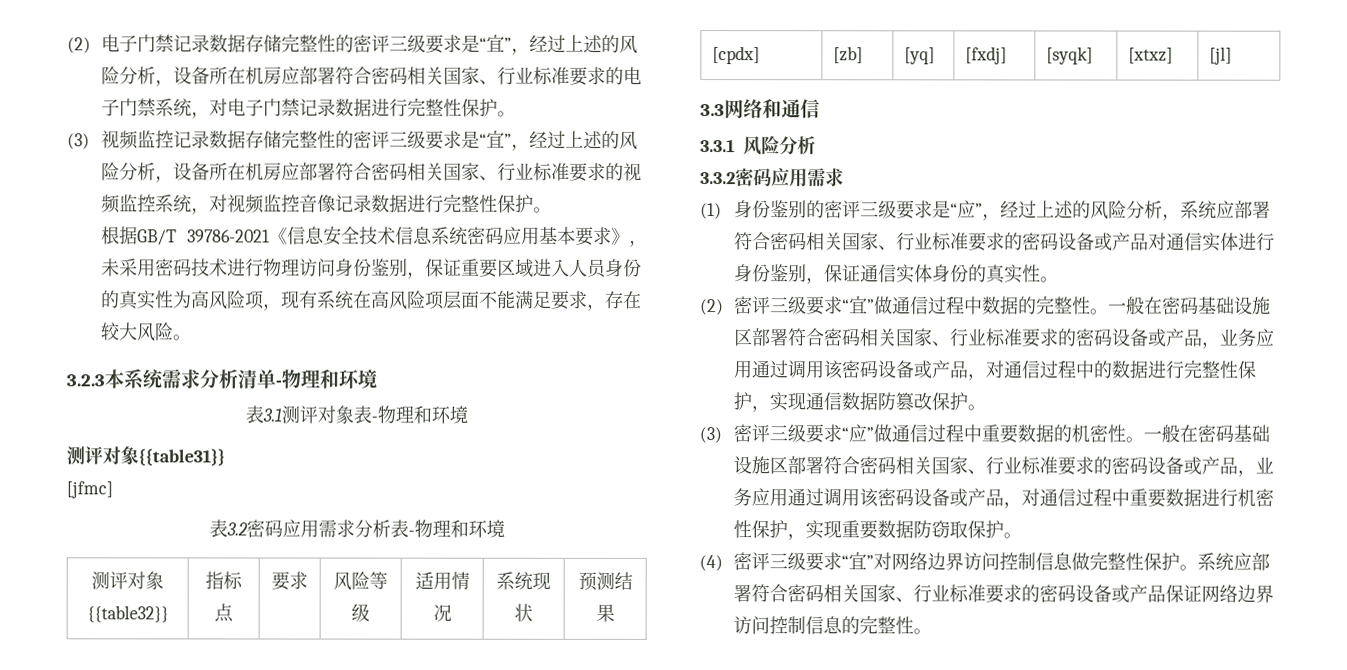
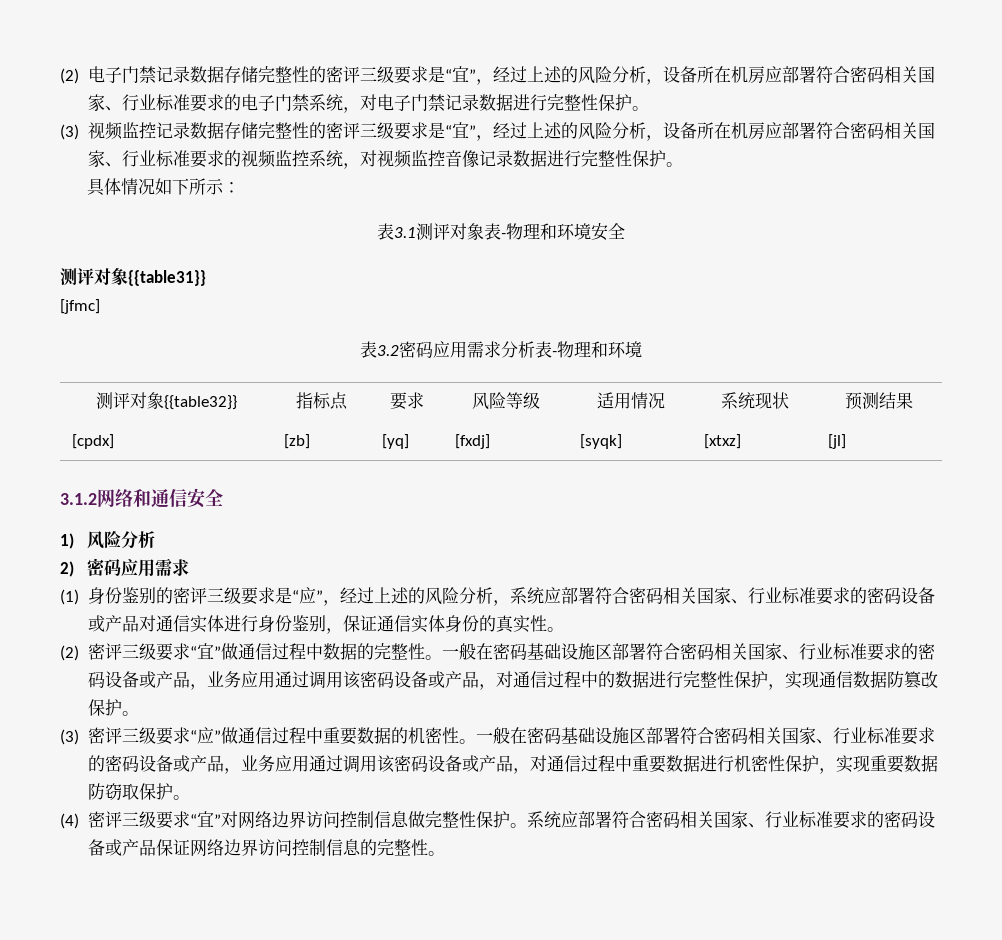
- 根据GB/T 39786-2021《信息安全技术信息系统密码应用基本要求》，未采用密码技术进行物理访问身份鉴别，保证重要区域进入人员身份的真实性为高风险项，现有系统在高风险项层面不能满足要求，存在较大风险。
- 3.2.3本系统需求分析清单-物理和环境
+ 具体情况如下所示：
- 表3.1测评对象表-物理和环境
+ 表3.1测评对象表-物理和环境安全
- 3.3网络和通信
- 3.3.1风险分析
+ 3.1.2网络和通信安全
+ 1)风险分析
- 3.3.2密码应用需求
+ 2)密码应用需求

